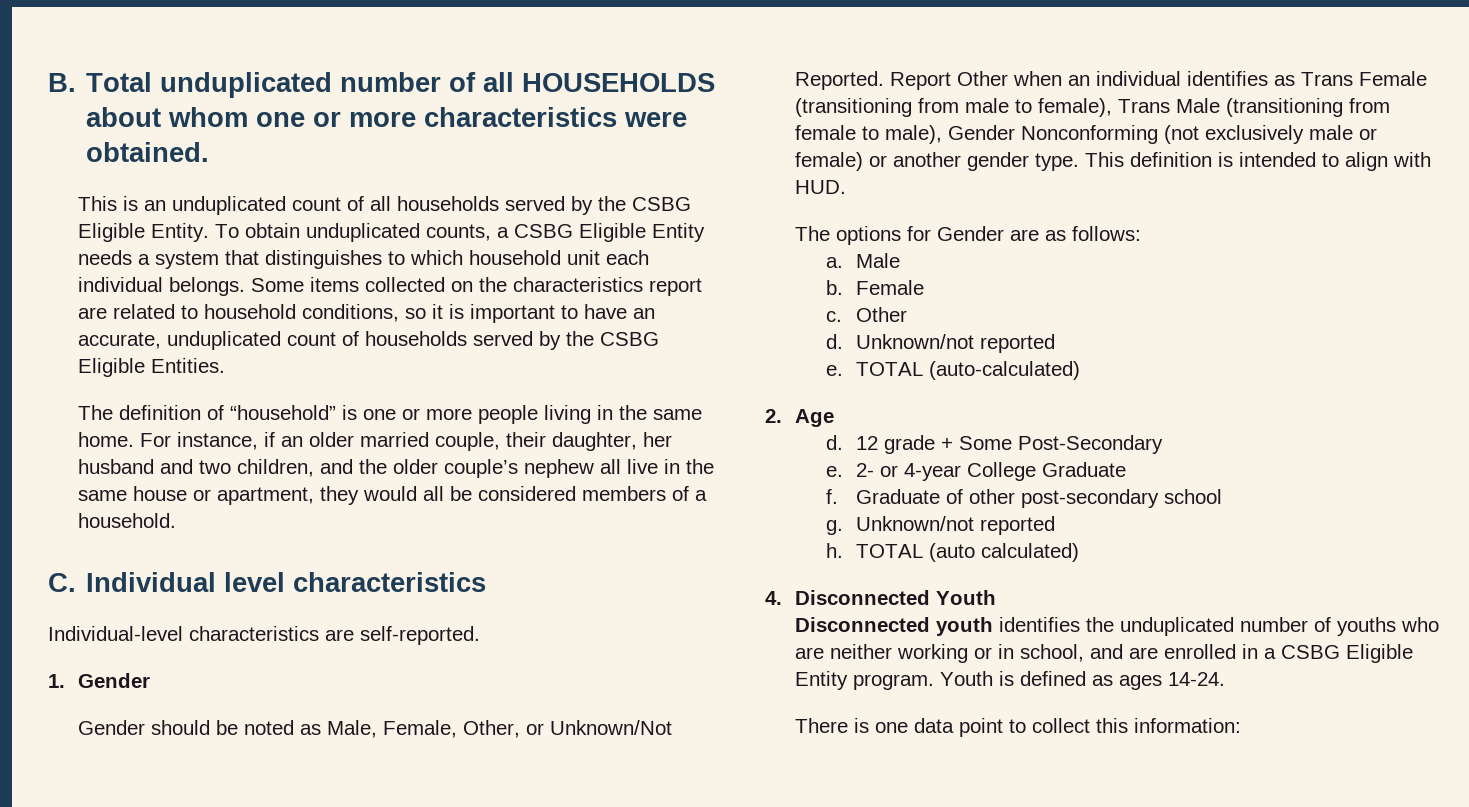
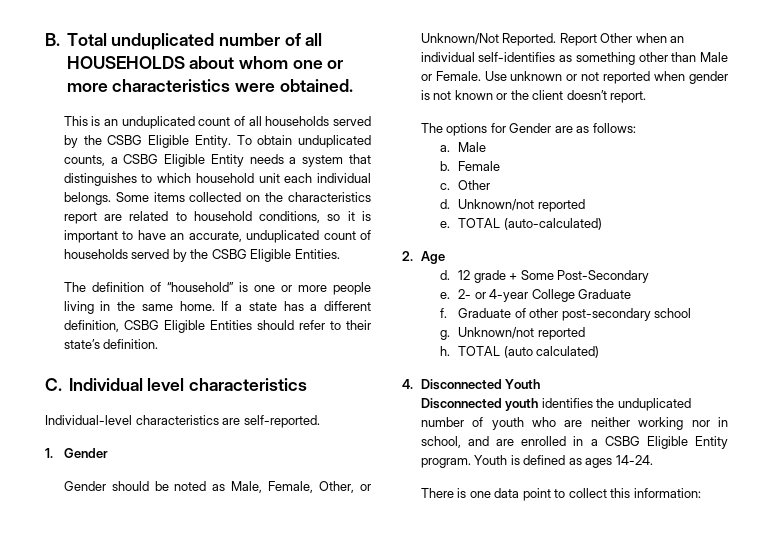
- For instance, if an older married couple, their daughter, her husband and two children, and the older couple’s nephew all live in the same house or apartment, they would all be considered members of a household.
+ If a state has a different definition, CSBG Eligible Entities should refer to their state’s definition.
- Report Other when an individual identifies as Trans Female (transitioning from male to female), Trans Male (transitioning from female to male), Gender Nonconforming (not exclusively male or female) or another gender type. This definition is intended to align with HUD.
+ Report Other when an individual self-identifies as something other than Male or Female. Use unknown or not reported when gender is not known or the client doesn’t report.
- Disconnected youth identifies the unduplicated number of youths who are neither working or in school, and are enrolled in a CSBG Eligible Entity program.
+ Disconnected youth identifies the unduplicated number of youth who are neither working nor in school, and are enrolled in a CSBG Eligible Entity program.

